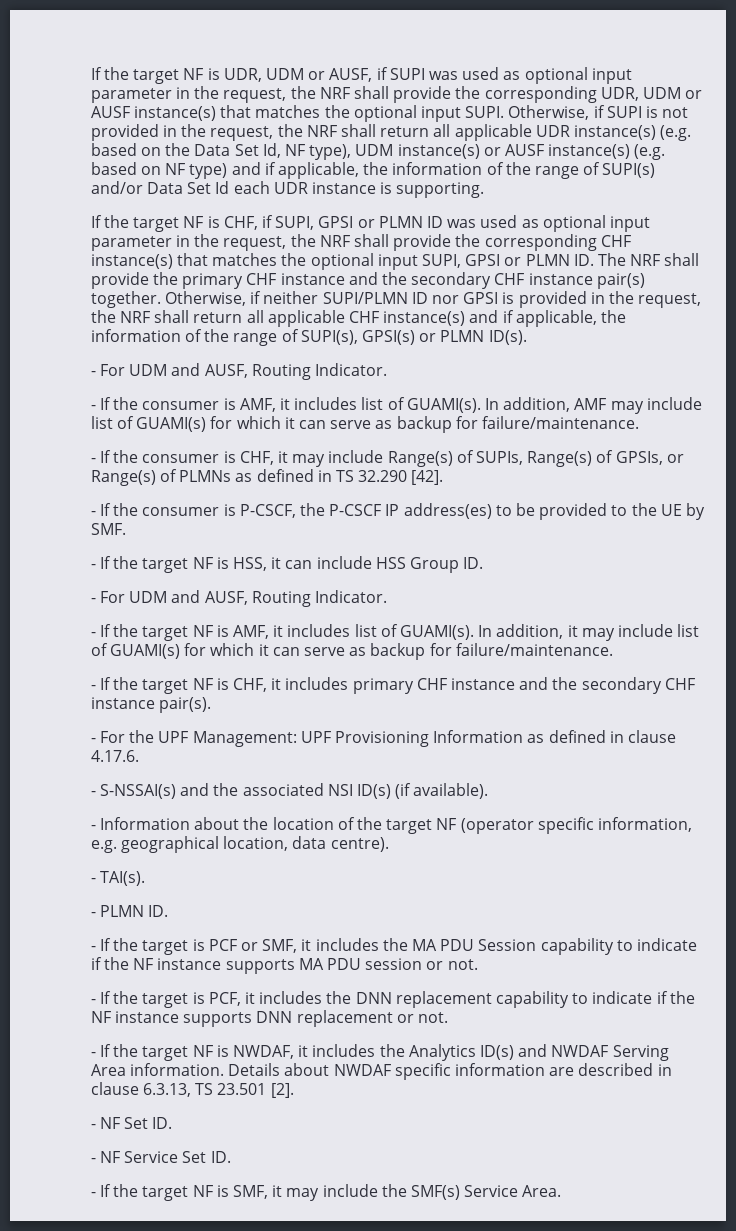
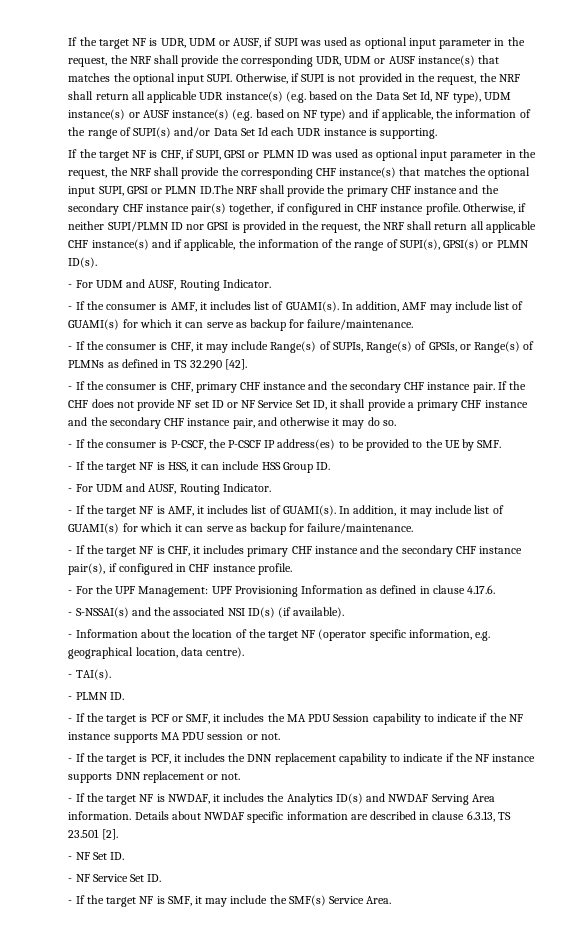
- If the target NF is CHF, if SUPI, GPSI or PLMN ID was used as optional input parameter in the request, the NRF shall provide the corresponding CHF instance(s) that matches the optional input SUPI, GPSI or PLMN ID. The NRF shall provide the primary CHF instance and the secondary CHF instance pair(s) together.
+ If the target NF is CHF, if SUPI, GPSI or PLMN ID was used as optional input parameter in the request, the NRF shall provide the corresponding CHF instance(s) that matches the optional input SUPI, GPSI or PLMN ID.The NRF shall provide the primary CHF instance and the secondary CHF instance pair(s) together, if configured in CHF instance profile.
+ - If the consumer is CHF, primary CHF instance and the secondary CHF instance pair. If the CHF does not provide NF set ID or NF Service Set ID, it shall provide a primary CHF instance and the secondary CHF instance pair, and otherwise it may do so.
- - If the target NF is CHF, it includes primary CHF instance and the secondary CHF instance pair(s).
+ - If the target NF is CHF, it includes primary CHF instance and the secondary CHF instance pair(s), if configured in CHF instance profile.

